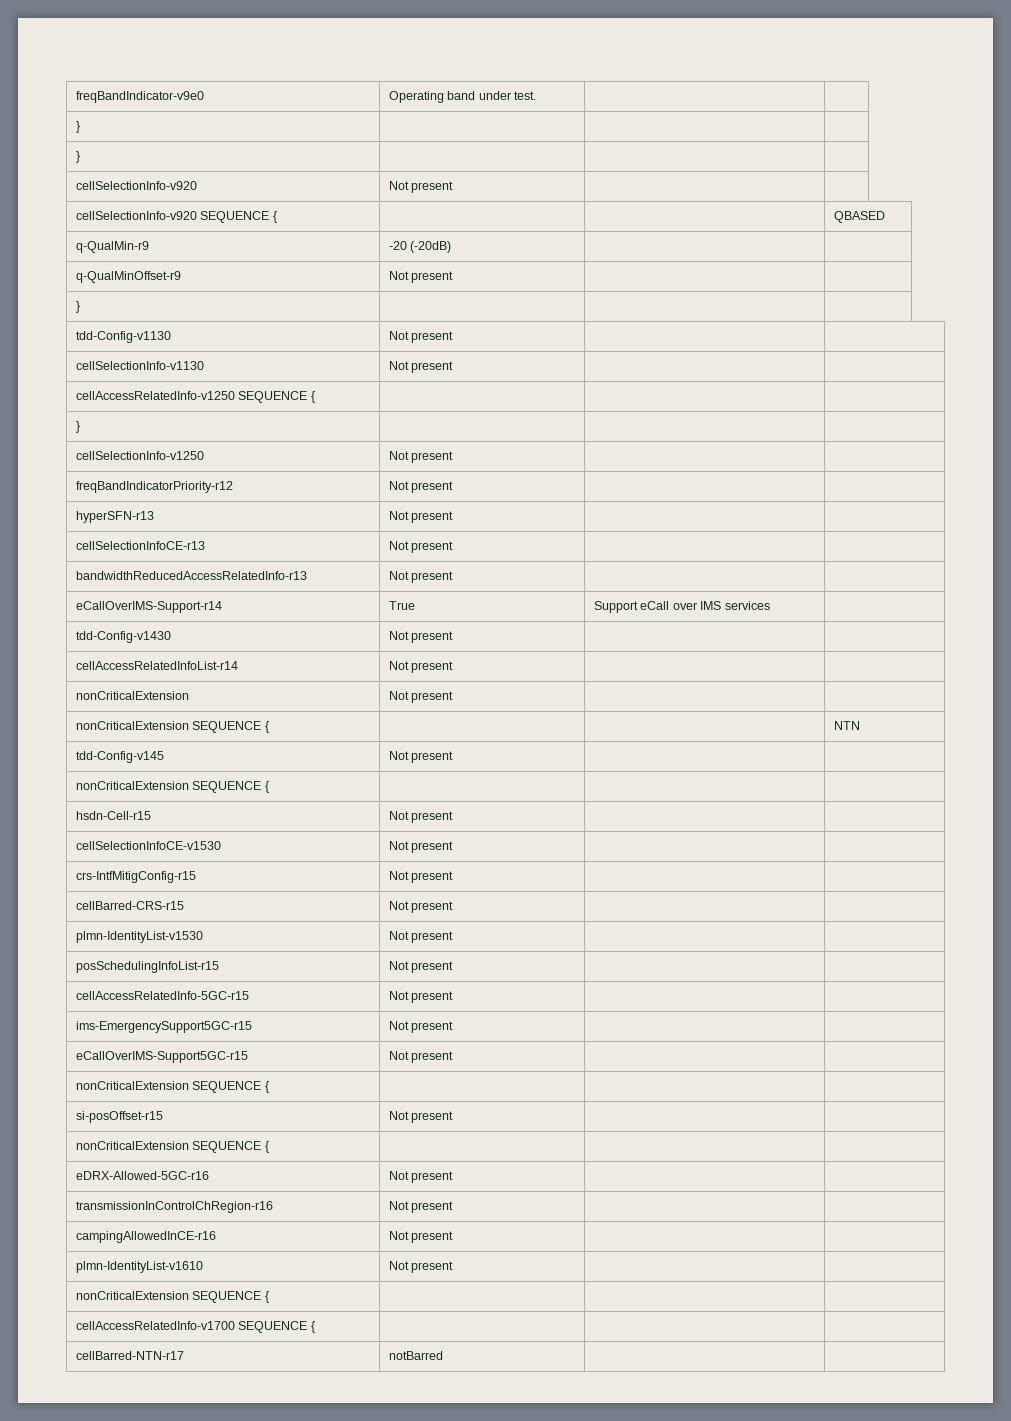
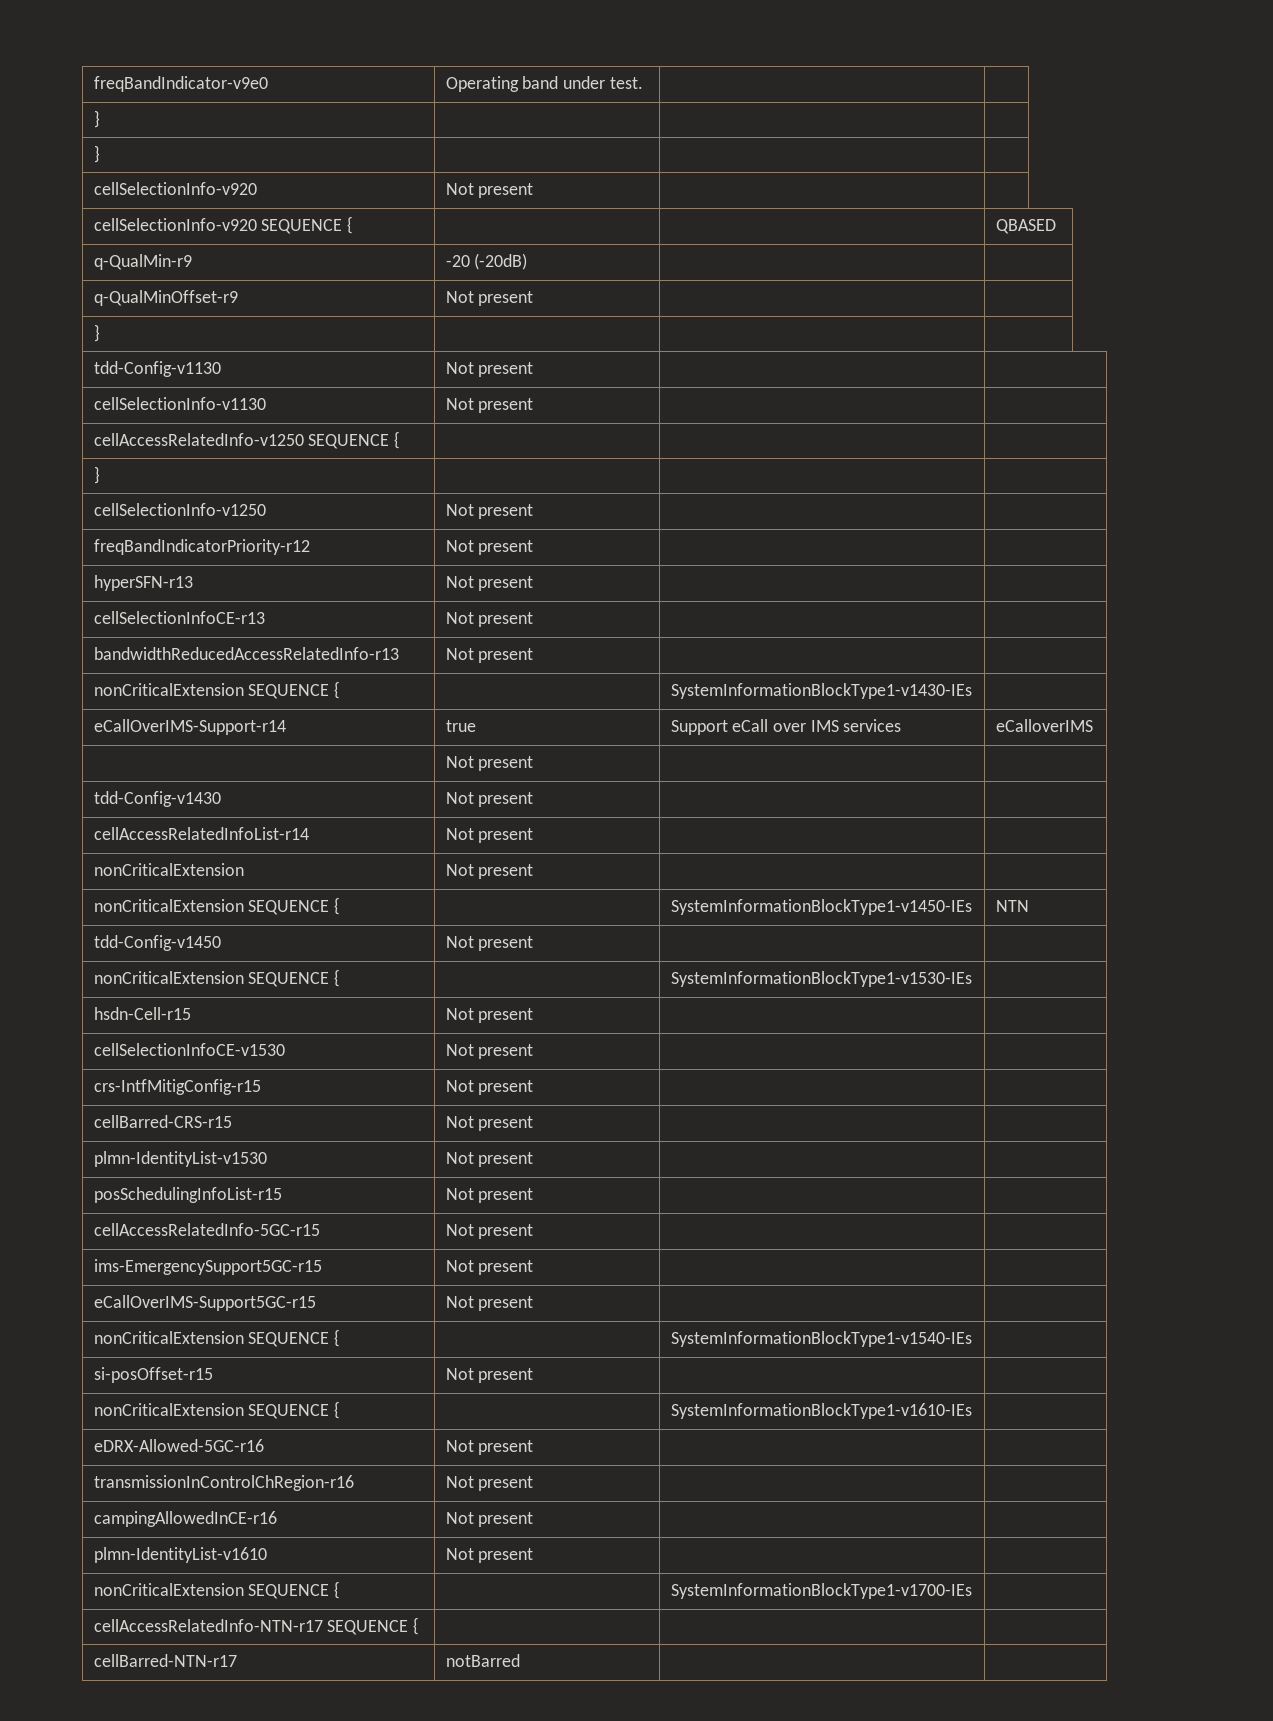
+ nonCriticalExtension SEQUENCE { | | SystemInformationBlockType1-v1430-IEs |
- eCallOverIMS-Support-r14 | True | Support eCall over IMS services |
+ eCallOverIMS-Support-r14 | true | Support eCall over IMS services | eCalloverIMS
+ | Not present | |
- nonCriticalExtension SEQUENCE { | | | NTN
+ nonCriticalExtension SEQUENCE { | | SystemInformationBlockType1-v1450-IEs | NTN
- tdd-Config-v145 | Not present | |
- nonCriticalExtension SEQUENCE { | | |
+ tdd-Config-v1450 | Not present | |
+ nonCriticalExtension SEQUENCE { | | SystemInformationBlockType1-v1530-IEs |
  eCallOverIMS-Support5GC-r15 | Not present | |
- nonCriticalExtension SEQUENCE { | | |
+ nonCriticalExtension SEQUENCE { | | SystemInformationBlockType1-v1540-IEs |
  si-posOffset-r15 | Not present | |
- nonCriticalExtension SEQUENCE { | | |
+ nonCriticalExtension SEQUENCE { | | SystemInformationBlockType1-v1610-IEs |
  plmn-IdentityList-v1610 | Not present | |
- nonCriticalExtension SEQUENCE { | | |
- cellAccessRelatedInfo-v1700 SEQUENCE { | | |
+ nonCriticalExtension SEQUENCE { | | SystemInformationBlockType1-v1700-IEs |
+ cellAccessRelatedInfo-NTN-r17 SEQUENCE { | | |

